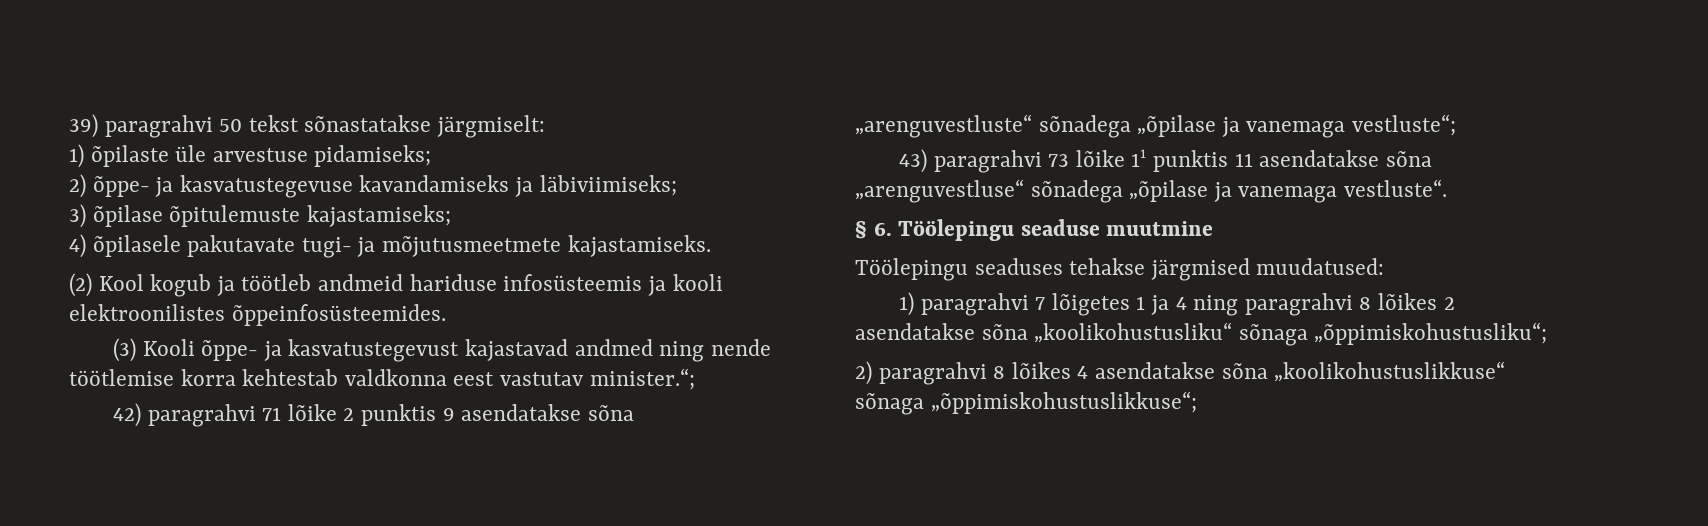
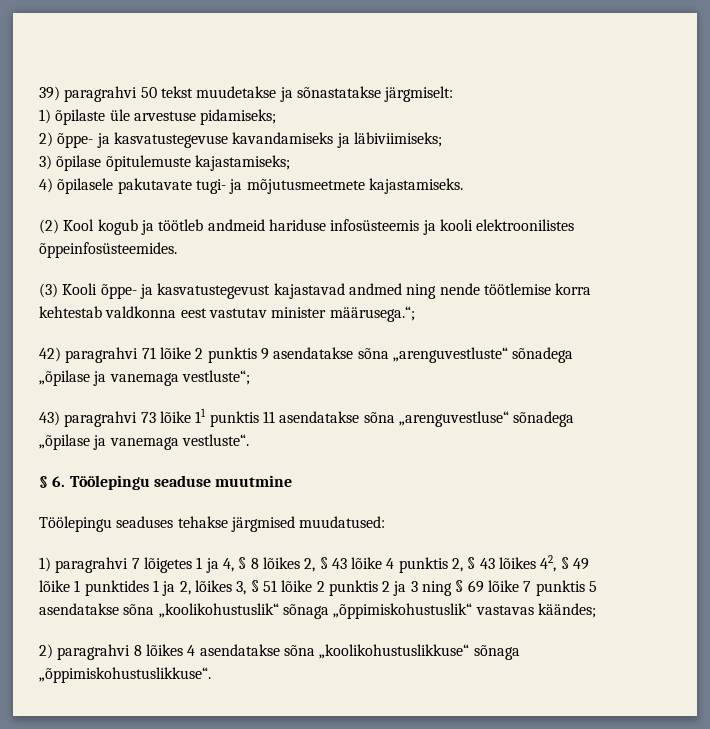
- 39) paragrahvi 50 tekst sõnastatakse järgmiselt:
+ 39) paragrahvi 50 tekst muudetakse ja sõnastatakse järgmiselt:
- (3) Kooli õppe- ja kasvatustegevust kajastavad andmed ning nende töötlemise korra kehtestab valdkonna eest vastutav minister.“;
+ (3) Kooli õppe- ja kasvatustegevust kajastavad andmed ning nende töötlemise korra kehtestab valdkonna eest vastutav minister määrusega.“;
- 1) paragrahvi 7 lõigetes 1 ja 4 ning paragrahvi 8 lõikes 2 asendatakse sõna „koolikohustusliku“ sõnaga „õppimiskohustusliku“;
+ 1) paragrahvi 7 lõigetes 1 ja 4, § 8 lõikes 2, § 43 lõike 4 punktis 2, § 43 lõikes 42, § 49 lõike 1 punktides 1 ja 2, lõikes 3, § 51 lõike 2 punktis 2 ja 3 ning § 69 lõike 7 punktis 5 asendatakse sõna „koolikohustuslik“ sõnaga „õppimiskohustuslik“ vastavas käändes;
- 2) paragrahvi 8 lõikes 4 asendatakse sõna „koolikohustuslikkuse“ sõnaga „õppimiskohustuslikkuse“;
+ 2) paragrahvi 8 lõikes 4 asendatakse sõna „koolikohustuslikkuse“ sõnaga „õppimiskohustuslikkuse“.

